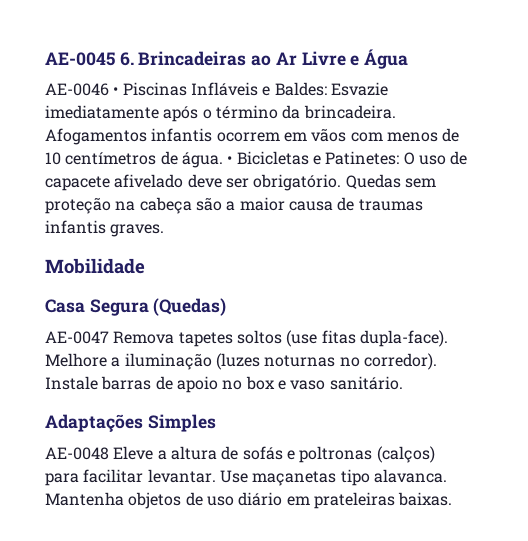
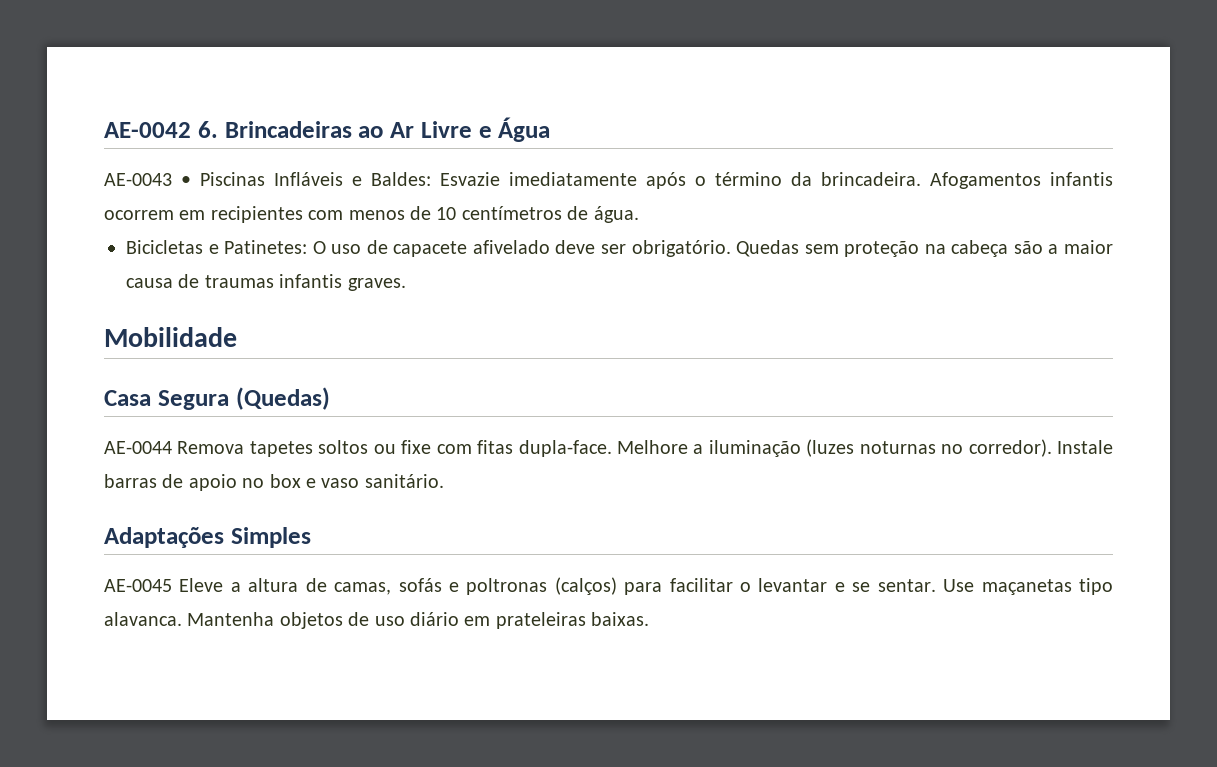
- AE-0045 6. Brincadeiras ao Ar Livre e Água
+ AE-0042 6. Brincadeiras ao Ar Livre e Água
- AE-0046 • Piscinas Infláveis e Baldes: Esvazie imediatamente após o término da brincadeira.
+ AE-0043 • Piscinas Infláveis e Baldes: Esvazie imediatamente após o término da brincadeira.
- Afogamentos infantis ocorrem em vãos com menos de 10 centímetros de água. • Bicicletas e Patinetes: O uso de capacete afivelado deve ser obrigatório.
+ Afogamentos infantis ocorrem em recipientes com menos de 10 centímetros de água.
+ Bicicletas e Patinetes: O uso de capacete afivelado deve ser obrigatório.
- AE-0047 Remova tapetes soltos (use fitas dupla-face).
+ AE-0044 Remova tapetes soltos ou fixe com fitas dupla-face.
- AE-0048 Eleve a altura de sofás e poltronas (calços) para facilitar levantar.
+ AE-0045 Eleve a altura de camas, sofás e poltronas (calços) para facilitar o levantar e se sentar.

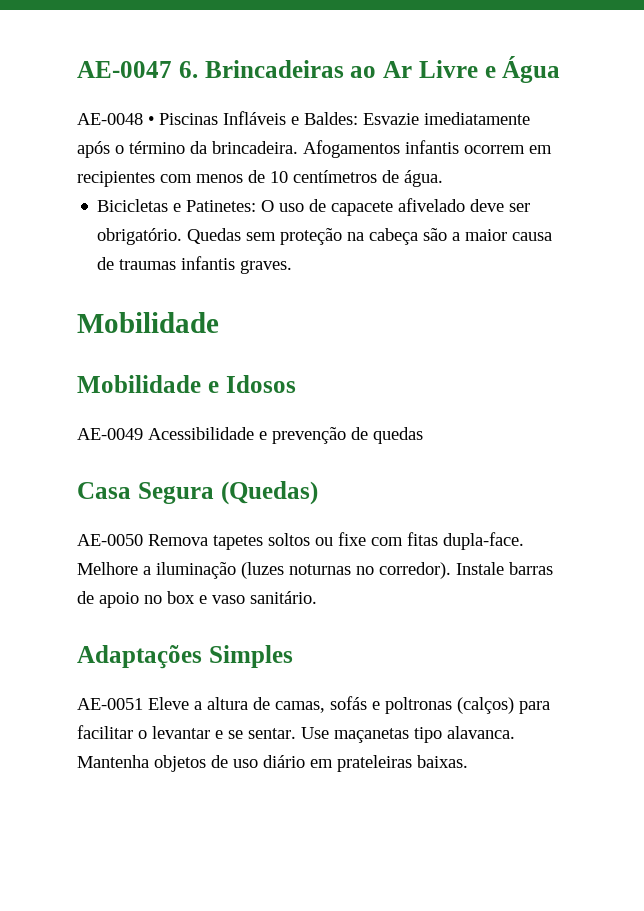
- AE-0042 6. Brincadeiras ao Ar Livre e Água
+ AE-0047 6. Brincadeiras ao Ar Livre e Água
- AE-0043 • Piscinas Infláveis e Baldes: Esvazie imediatamente após o término da brincadeira.
+ AE-0048 • Piscinas Infláveis e Baldes: Esvazie imediatamente após o término da brincadeira.
+ Mobilidade e Idosos
+ AE-0049 Acessibilidade e prevenção de quedas
- AE-0044 Remova tapetes soltos ou fixe com fitas dupla-face.
+ AE-0050 Remova tapetes soltos ou fixe com fitas dupla-face.
- AE-0045 Eleve a altura de camas, sofás e poltronas (calços) para facilitar o levantar e se sentar.
+ AE-0051 Eleve a altura de camas, sofás e poltronas (calços) para facilitar o levantar e se sentar.

